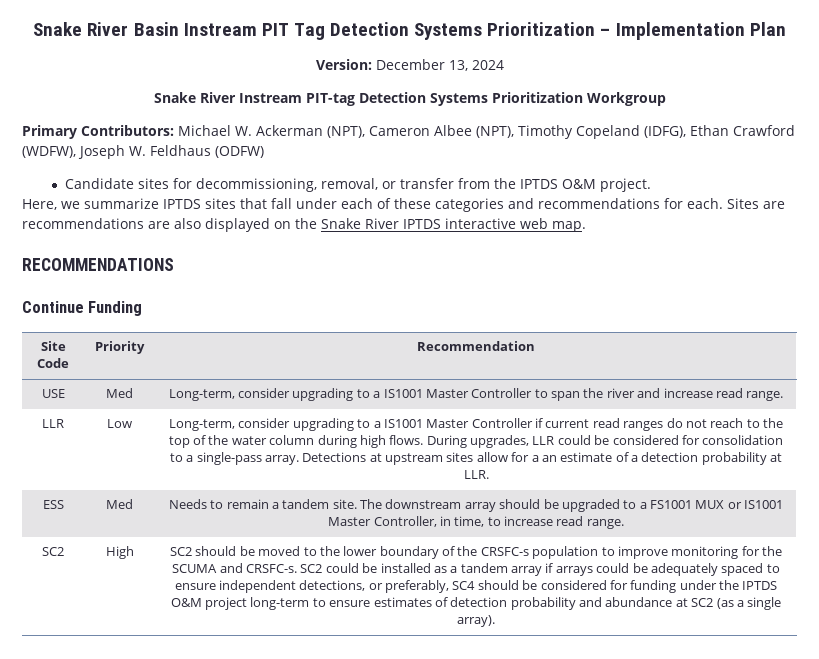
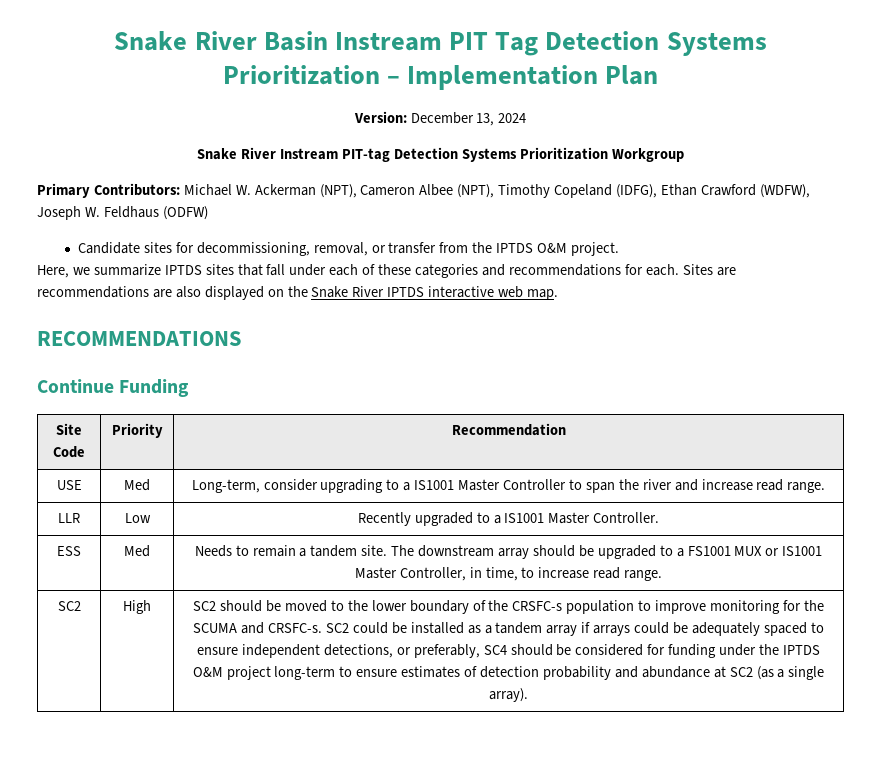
- Long-term, consider upgrading to a IS1001 Master Controller if current read ranges do not reach to the top of the water column during high flows. During upgrades, LLR could be considered for consolidation to a single-pass array. Detections at upstream sites allow for a an estimate of a detection probability at LLR.
+ Recently upgraded to a IS1001 Master Controller.

